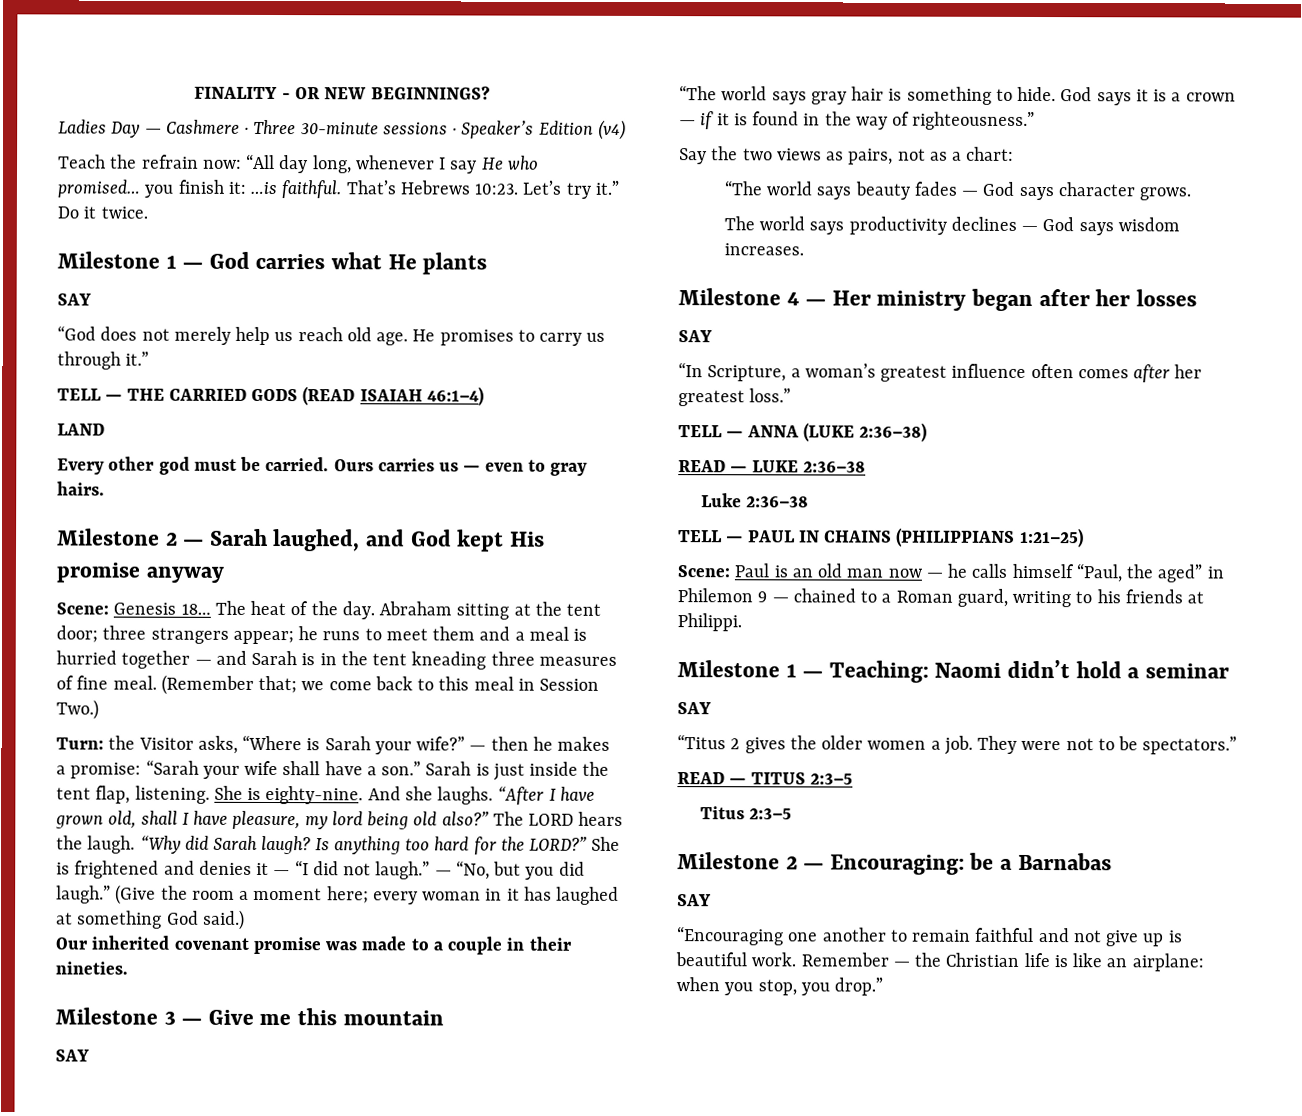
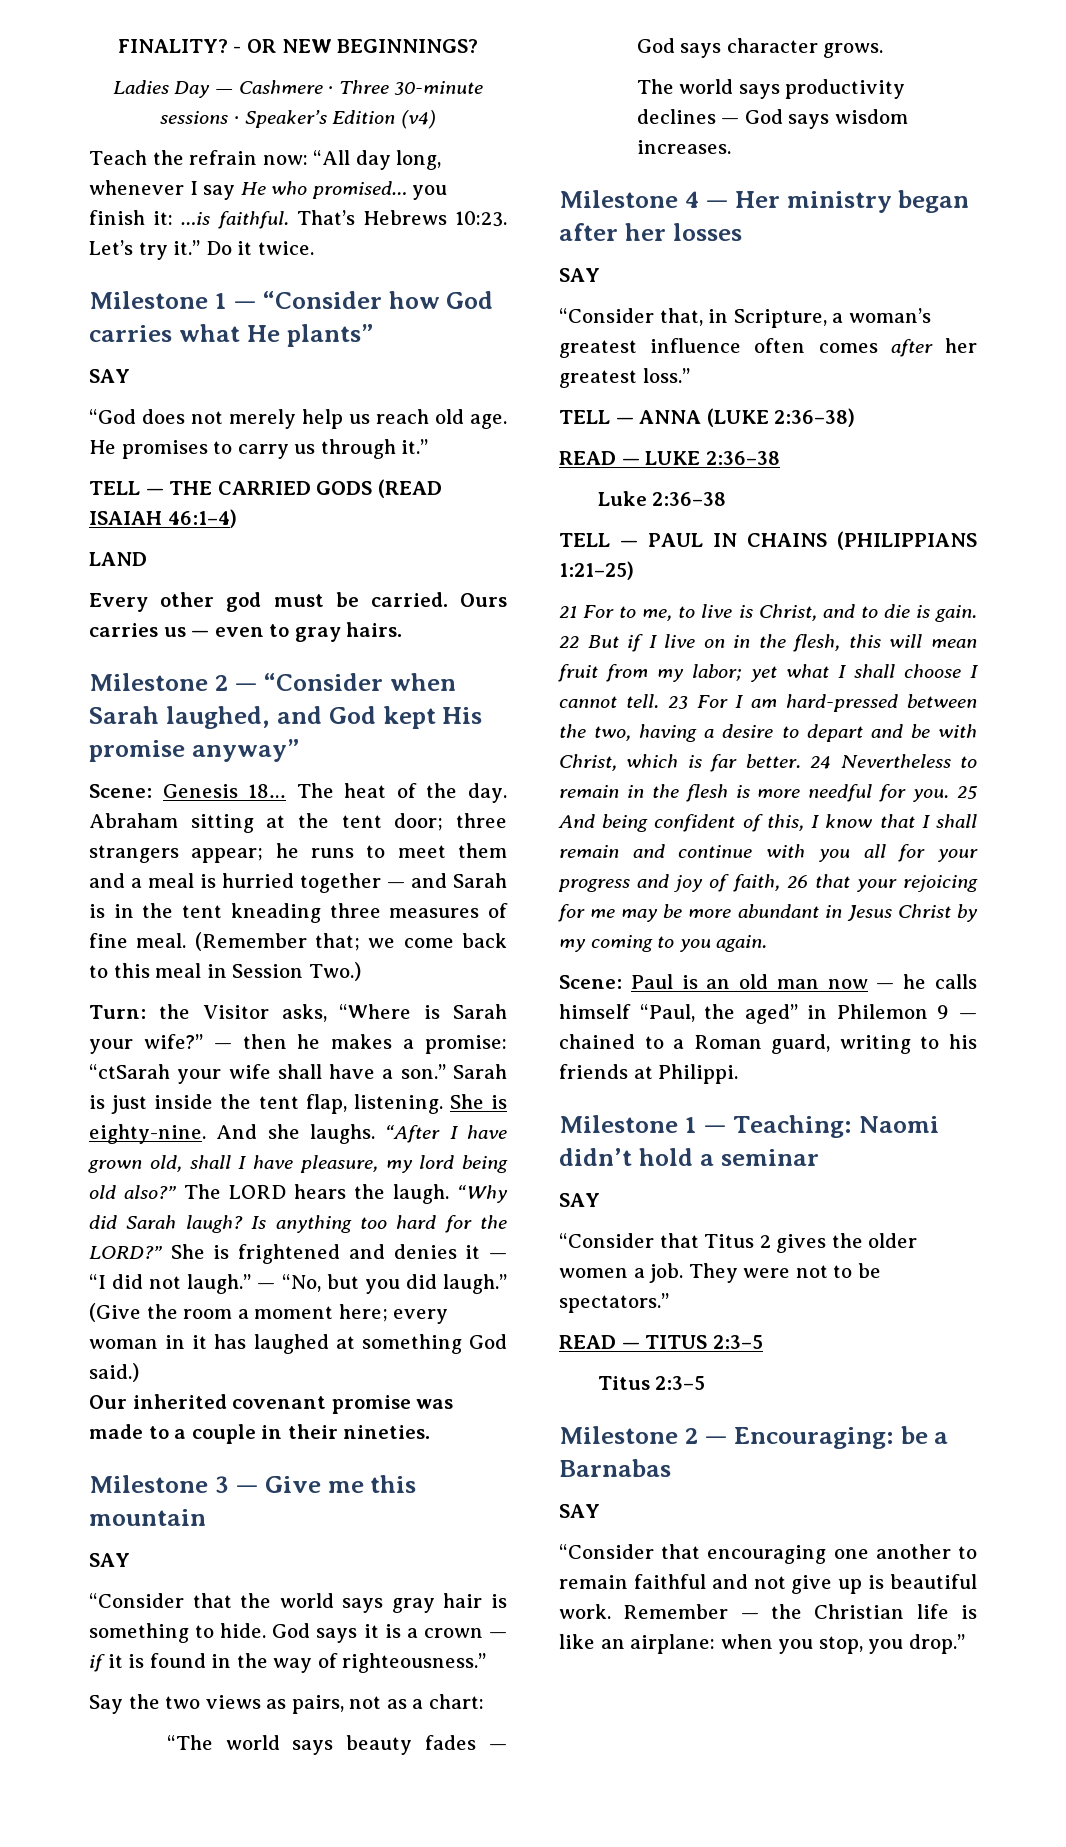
- FINALITY - OR NEW BEGINNINGS?
+ FINALITY? - OR NEW BEGINNINGS?
- Milestone 1 — God carries what He plants
+ Milestone 1 — “Consider how God carries what He plants”
- Milestone 2 — Sarah laughed, and God kept His promise anyway
+ Milestone 2 — “Consider when Sarah laughed, and God kept His promise anyway”
- — then he makes a promise: “Sarah your wife shall have a son.”
+ — then he makes a promise: “ctSarah your wife shall have a son.”
- “The world says gray hair is something to hide.
+ “Consider that the world says gray hair is something to hide.
- “In Scripture, a woman’s greatest influence often comes after her greatest loss.”
+ “Consider that, in Scripture, a woman’s greatest influence often comes after her greatest loss.”
+ 21 For to me, to live is Christ, and to die is gain. 22 But if I live on in the flesh, this will mean fruit from my labor; yet what I shall choose I cannot tell. 23 For I am hard-pressed between the two, having a desire to depart and be with Christ, which is far better. 24 Nevertheless to remain in the flesh is more needful for you. 25 And being confident of this, I know that I shall remain and continue with you all for your progress and joy of faith, 26 that your rejoicing for me may be more abundant in Jesus Christ by my coming to you again.
- “Titus 2 gives the older women a job.
+ “Consider that Titus 2 gives the older women a job.
- “Encouraging one another to remain faithful and not give up is beautiful work.
+ “Consider that encouraging one another to remain faithful and not give up is beautiful work.

